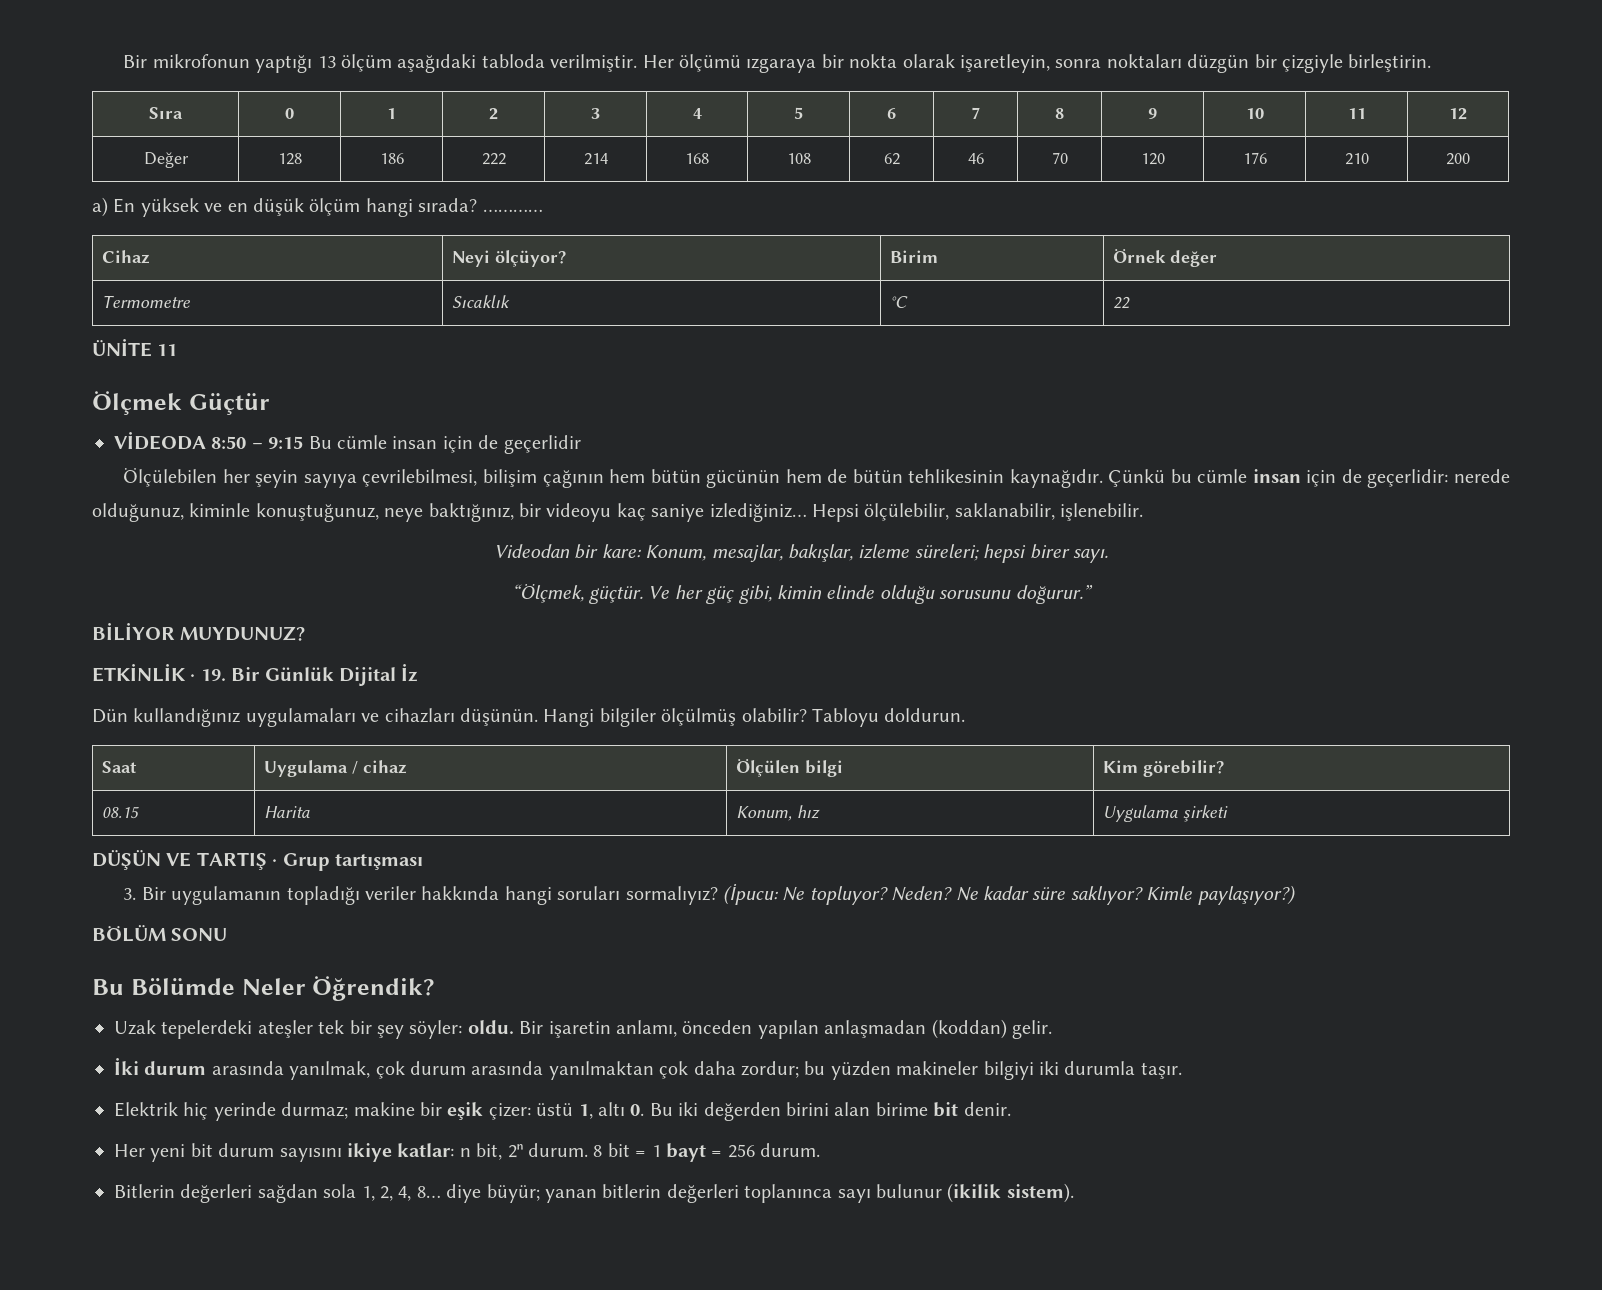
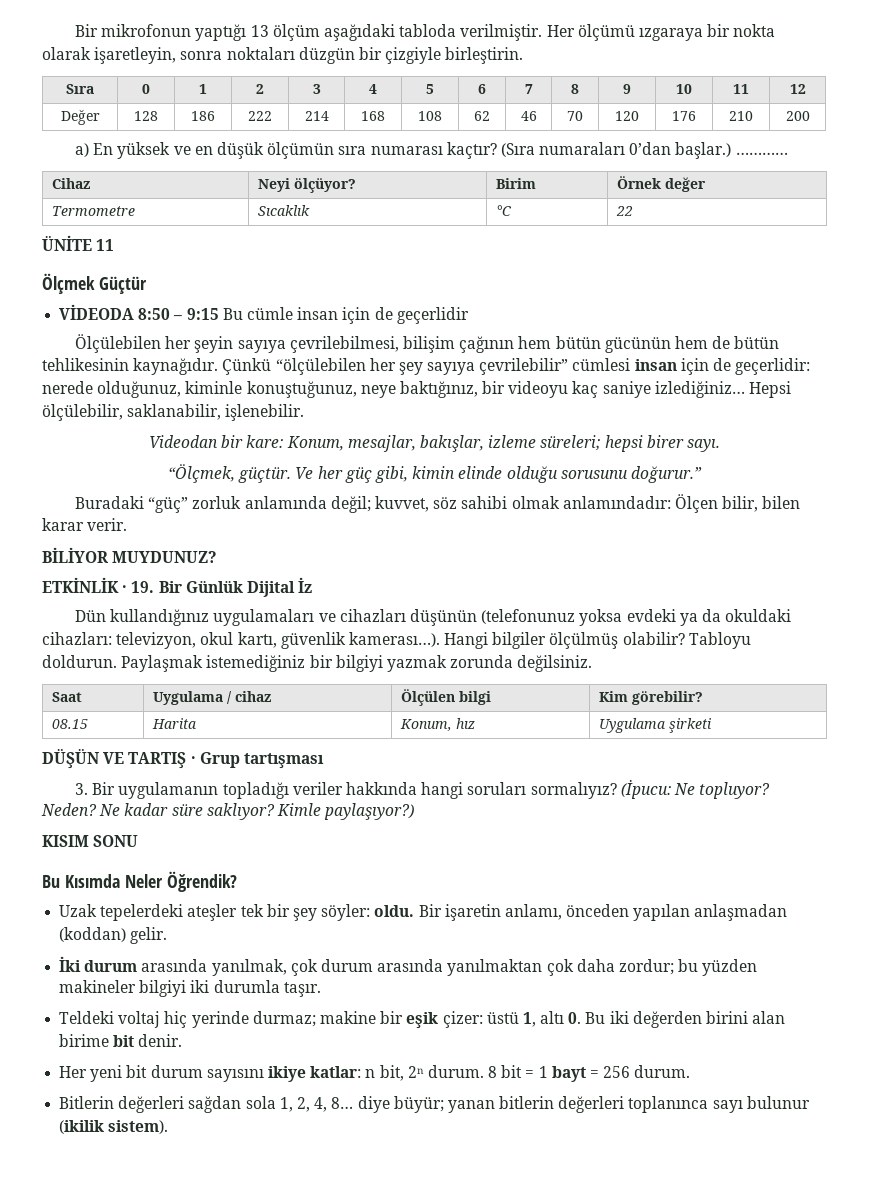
- a) En yüksek ve en düşük ölçüm hangi sırada?
+ a) En yüksek ve en düşük ölçümün sıra numarası kaçtır? (Sıra numaraları 0’dan başlar.)
- Çünkü bu cümle insan için de geçerlidir: nerede olduğunuz, kiminle konuştuğunuz, neye baktığınız, bir videoyu kaç saniye izlediğiniz…
+ Çünkü “ölçülebilen her şey sayıya çevrilebilir” cümlesi insan için de geçerlidir: nerede olduğunuz, kiminle konuştuğunuz, neye baktığınız, bir videoyu kaç saniye izlediğiniz…
+ Buradaki “güç” zorluk anlamında değil; kuvvet, söz sahibi olmak anlamındadır: Ölçen bilir, bilen karar verir.
- Dün kullandığınız uygulamaları ve cihazları düşünün.
+ Dün kullandığınız uygulamaları ve cihazları düşünün (telefonunuz yoksa evdeki ya da okuldaki cihazları: televizyon, okul kartı, güvenlik kamerası…).
+ Paylaşmak istemediğiniz bir bilgiyi yazmak zorunda değilsiniz.
- BÖLÜM SONU
+ KISIM SONU
- Bu Bölümde Neler Öğrendik?
+ Bu Kısımda Neler Öğrendik?
- Elektrik hiç yerinde durmaz; makine bir eşik çizer: üstü 1, altı 0. Bu iki değerden birini alan birime bit denir.
+ Teldeki voltaj hiç yerinde durmaz; makine bir eşik çizer: üstü 1, altı 0. Bu iki değerden birini alan birime bit denir.

